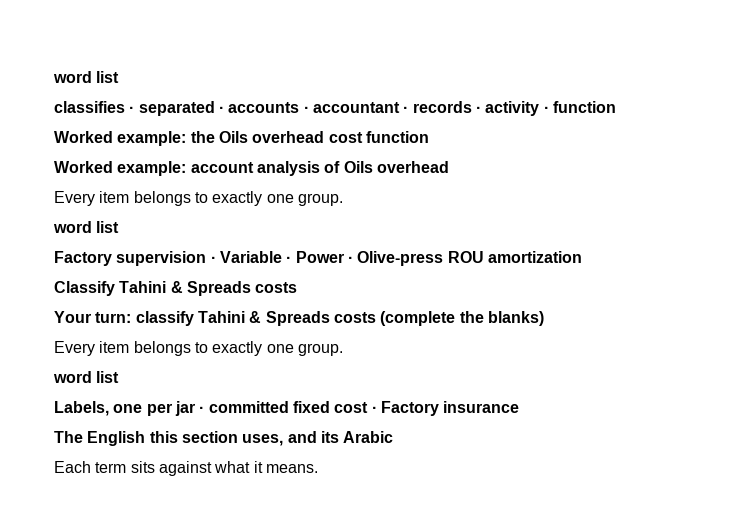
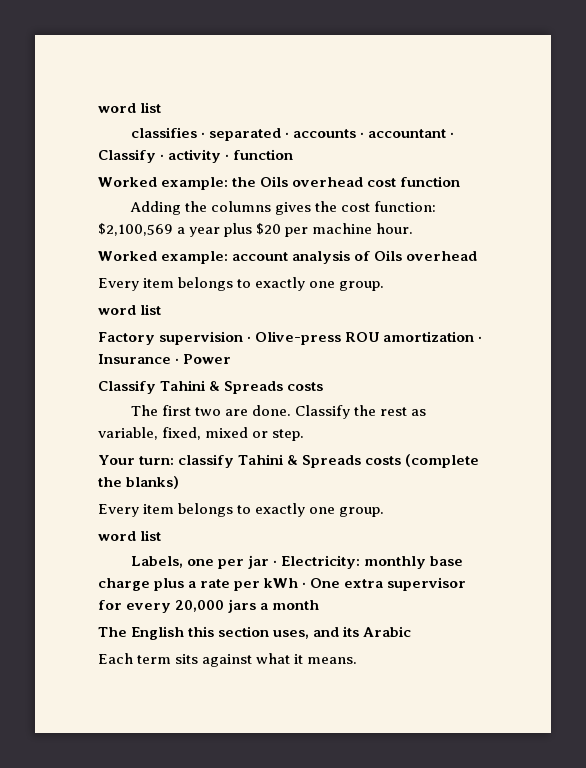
- classifies · separated · accounts · accountant · records · activity · function
+ classifies · separated · accounts · accountant · Classify · activity · function
+ Adding the columns gives the cost function: $2,100,569 a year plus $20 per machine hour.
- Factory supervision · Variable · Power · Olive-press ROU amortization
+ Factory supervision · Olive-press ROU amortization · Insurance · Power
+ The first two are done. Classify the rest as variable, fixed, mixed or step.
- Labels, one per jar · committed fixed cost · Factory insurance
+ Labels, one per jar · Electricity: monthly base charge plus a rate per kWh · One extra supervisor for every 20,000 jars a month

